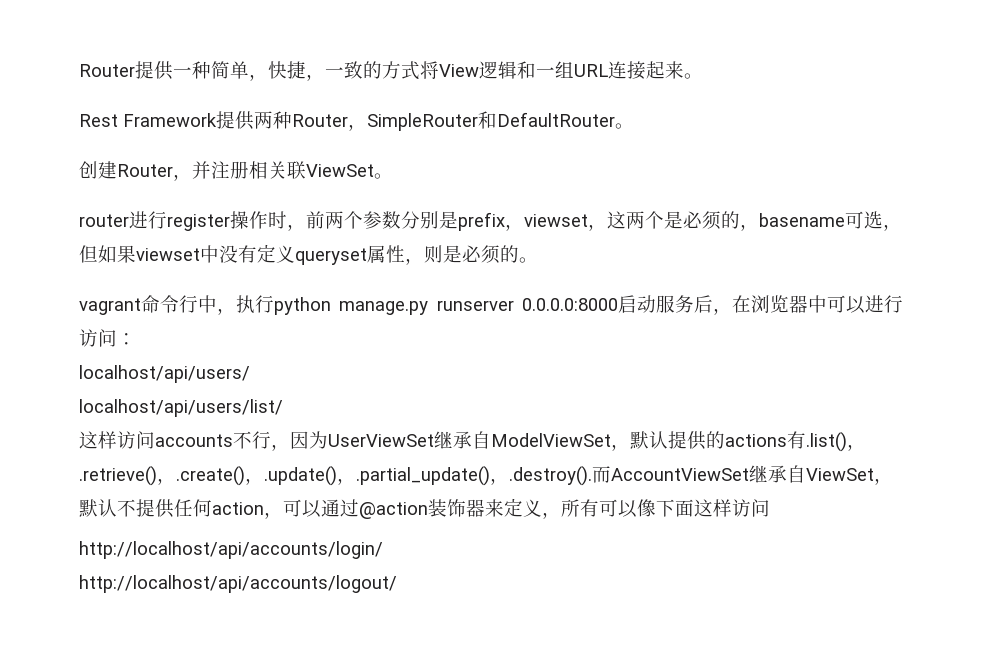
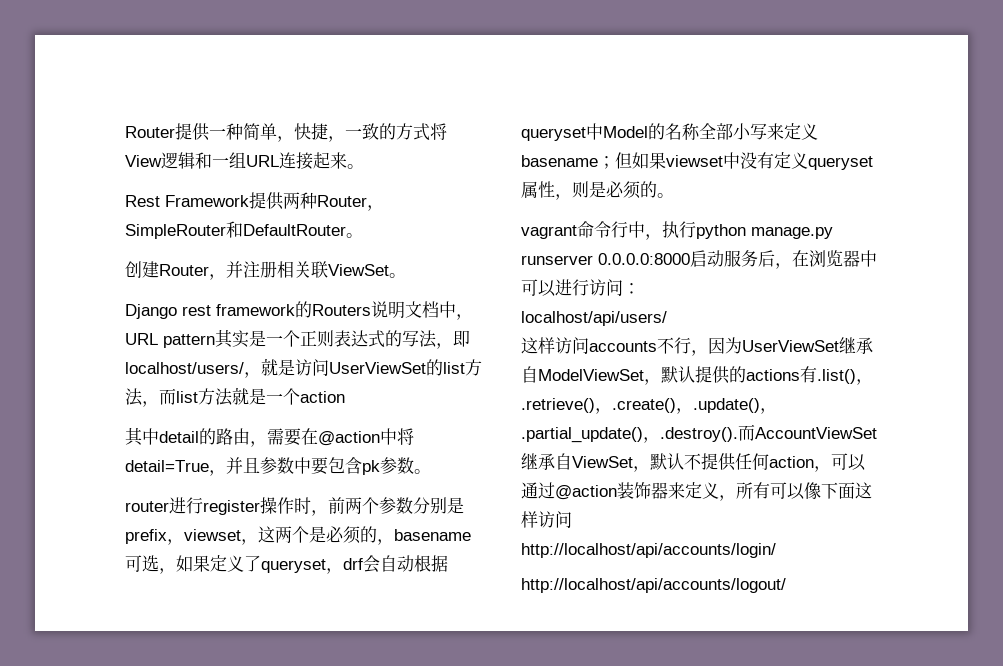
+ Django rest framework的Routers说明文档中，URL pattern其实是一个正则表达式的写法，即localhost/users/，就是访问UserViewSet的list方法，而list方法就是一个action
+ 其中detail的路由，需要在@action中将detail=True，并且参数中要包含pk参数。
- router进行register操作时，前两个参数分别是prefix，viewset，这两个是必须的，basename可选，但如果viewset中没有定义queryset属性，则是必须的。
+ router进行register操作时，前两个参数分别是prefix，viewset，这两个是必须的，basename可选，如果定义了queryset，drf会自动根据queryset中Model的名称全部小写来定义basename；但如果viewset中没有定义queryset属性，则是必须的。
- localhost/api/users/list/

